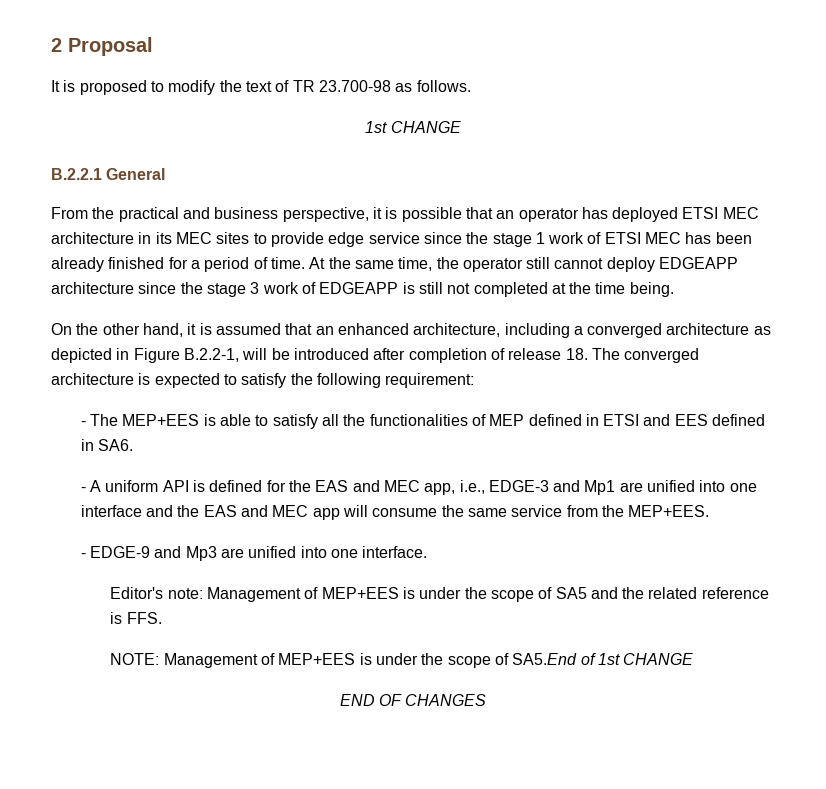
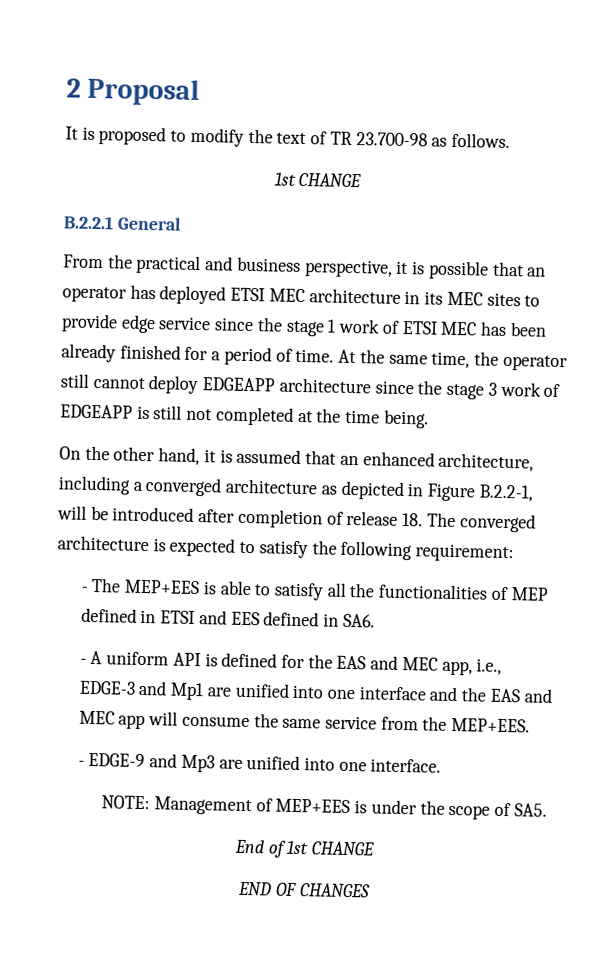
- Editor's note: Management of MEP+EES is under the scope of SA5 and the related reference is FFS.
- NOTE: Management of MEP+EES is under the scope of SA5.End of 1st CHANGE
+ NOTE: Management of MEP+EES is under the scope of SA5.
+ End of 1st CHANGE

